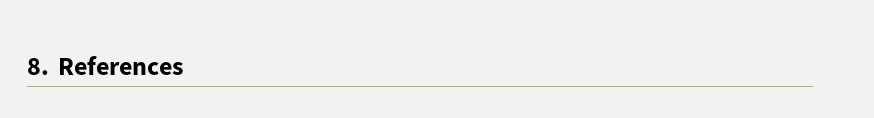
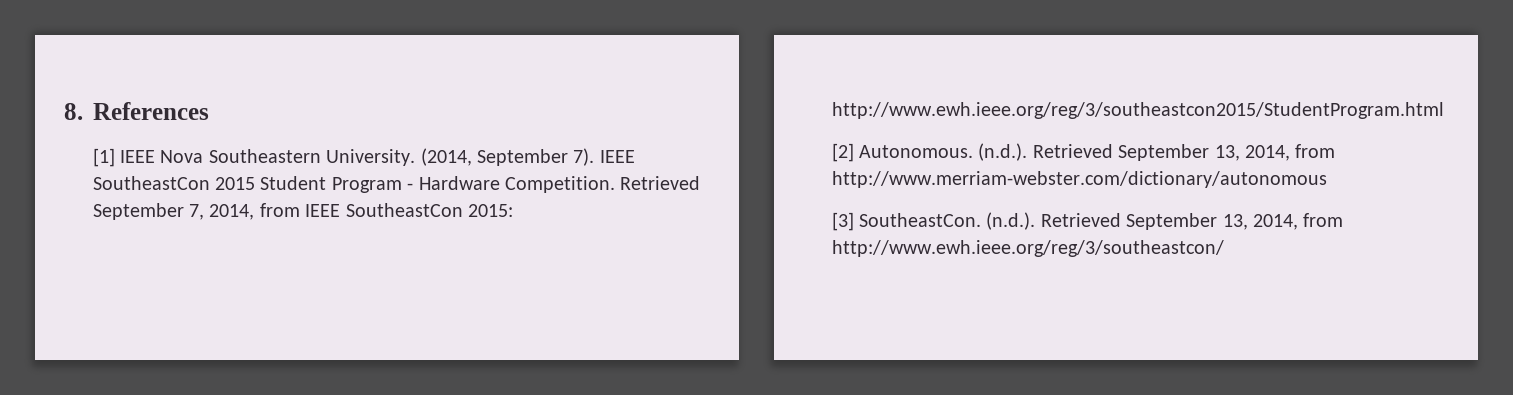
+ [1] IEEE Nova Southeastern University. (2014, September 7). IEEE SoutheastCon 2015 Student Program - Hardware Competition. Retrieved September 7, 2014, from IEEE SoutheastCon 2015: http://www.ewh.ieee.org/reg/3/southeastcon2015/StudentProgram.html
+ [2] Autonomous. (n.d.). Retrieved September 13, 2014, from http://www.merriam-webster.com/dictionary/autonomous
+ [3] SoutheastCon. (n.d.). Retrieved September 13, 2014, from http://www.ewh.ieee.org/reg/3/southeastcon/

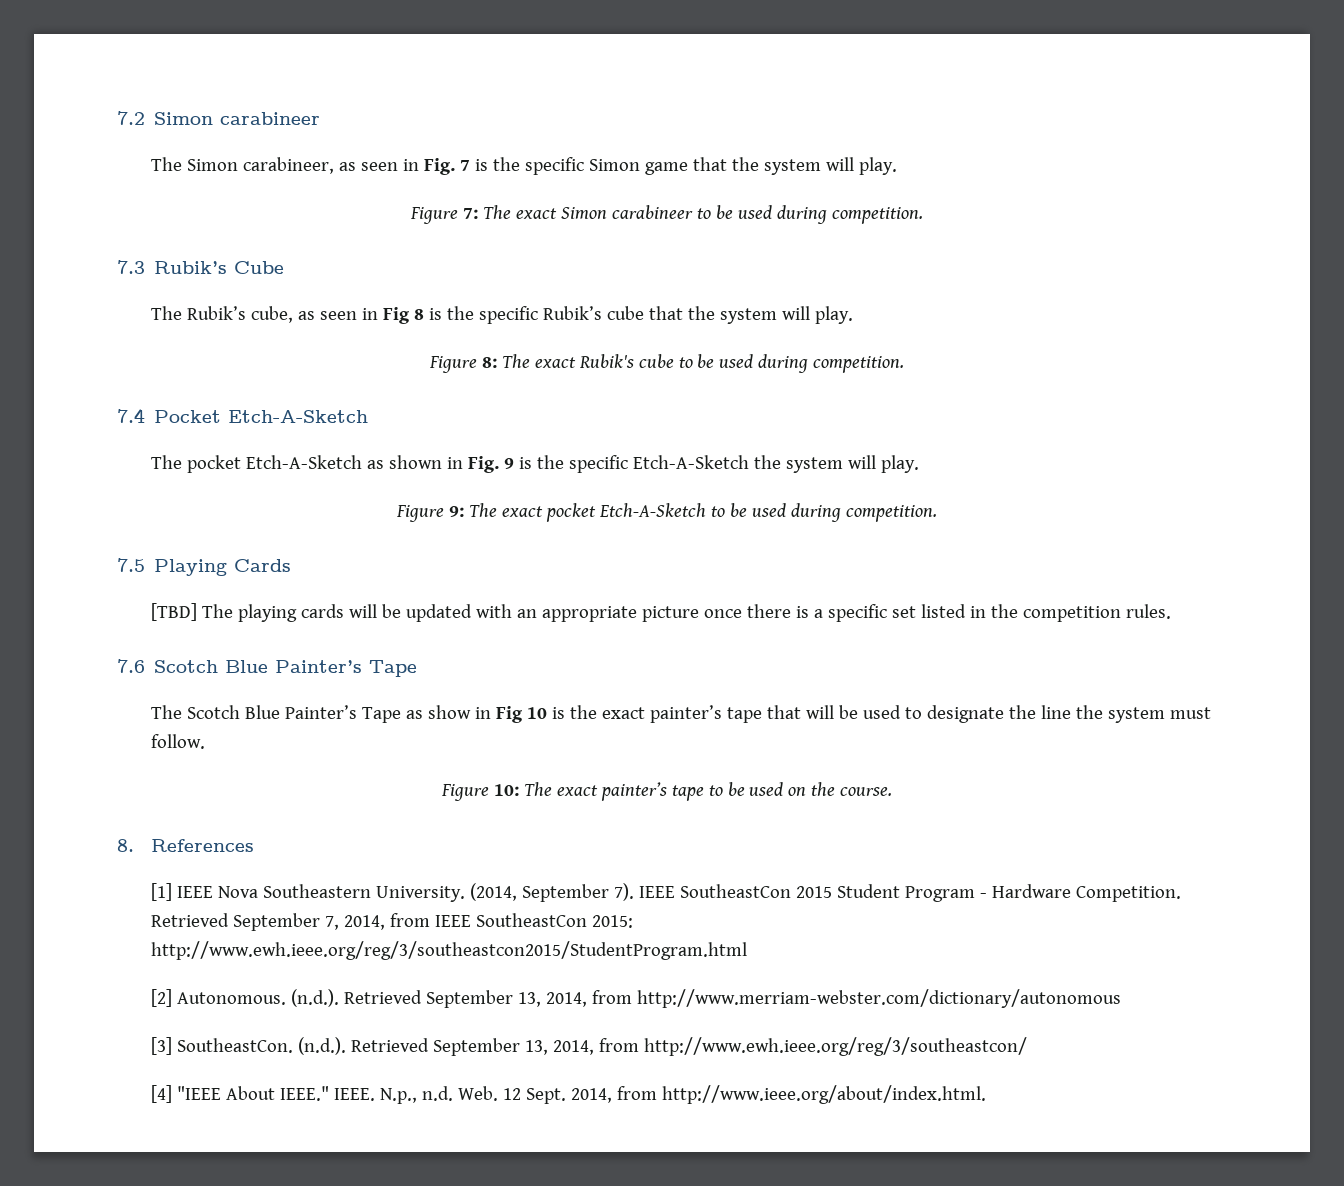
+ 7.2 Simon carabineer
+ The Simon carabineer, as seen in Fig. 7 is the specific Simon game that the system will play.
+ Figure 7: The exact Simon carabineer to be used during competition.
+ 7.3 Rubik’s Cube
+ The Rubik’s cube, as seen in Fig 8 is the specific Rubik’s cube that the system will play.
+ Figure 8: The exact Rubik's cube to be used during competition.
+ 7.4 Pocket Etch-A-Sketch
+ The pocket Etch-A-Sketch as shown in Fig. 9 is the specific Etch-A-Sketch the system will play.
+ Figure 9: The exact pocket Etch-A-Sketch to be used during competition.
+ 7.5 Playing Cards
+ [TBD] The playing cards will be updated with an appropriate picture once there is a specific set listed in the competition rules.
+ 7.6 Scotch Blue Painter’s Tape
+ The Scotch Blue Painter’s Tape as show in Fig 10 is the exact painter’s tape that will be used to designate the line the system must follow.
+ Figure 10: The exact painter’s tape to be used on the course.
+ [4] "IEEE About IEEE." IEEE. N.p., n.d. Web. 12 Sept. 2014, from http://www.ieee.org/about/index.html.

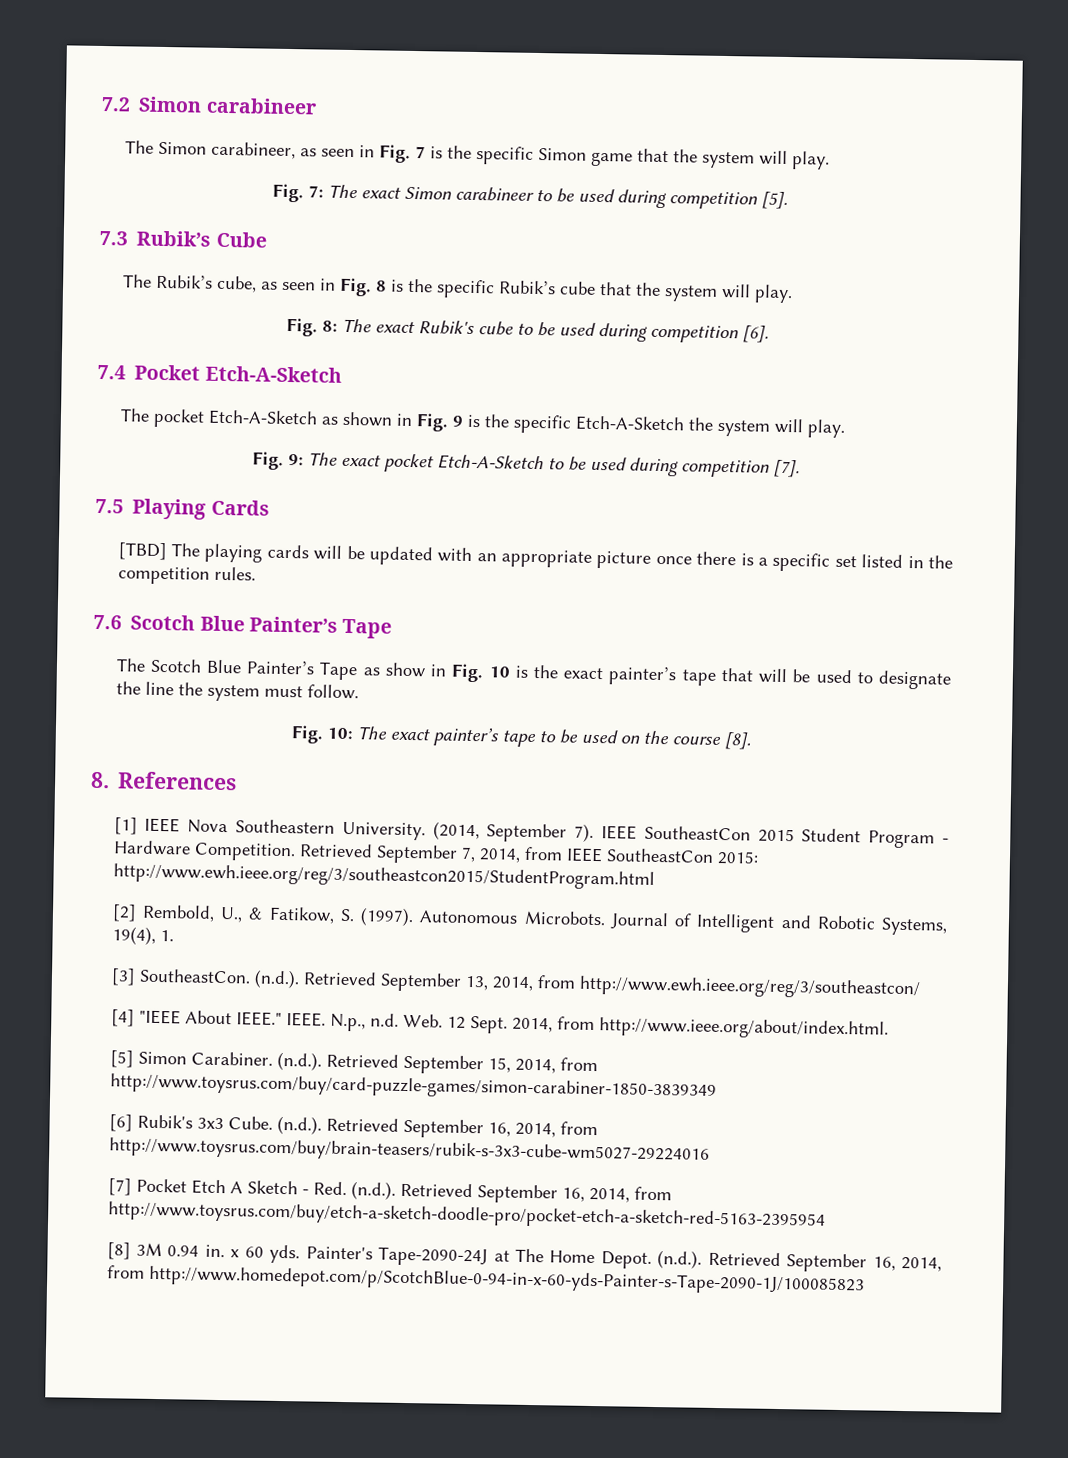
- Figure 7: The exact Simon carabineer to be used during competition.
+ Fig. 7: The exact Simon carabineer to be used during competition [5].
- The Rubik’s cube, as seen in Fig 8 is the specific Rubik’s cube that the system will play.
+ The Rubik’s cube, as seen in Fig. 8 is the specific Rubik’s cube that the system will play.
- Figure 8: The exact Rubik's cube to be used during competition.
+ Fig. 8: The exact Rubik's cube to be used during competition [6].
- Figure 9: The exact pocket Etch-A-Sketch to be used during competition.
+ Fig. 9: The exact pocket Etch-A-Sketch to be used during competition [7].
- The Scotch Blue Painter’s Tape as show in Fig 10 is the exact painter’s tape that will be used to designate the line the system must follow.
+ The Scotch Blue Painter’s Tape as show in Fig. 10 is the exact painter’s tape that will be used to designate the line the system must follow.
- Figure 10: The exact painter’s tape to be used on the course.
+ Fig. 10: The exact painter’s tape to be used on the course [8].
- [2] Autonomous. (n.d.). Retrieved September 13, 2014, from http://www.merriam-webster.com/dictionary/autonomous
+ [2] Rembold, U., & Fatikow, S. (1997). Autonomous Microbots. Journal of Intelligent and Robotic Systems, 19(4), 1.
+ [5] Simon Carabiner. (n.d.). Retrieved September 15, 2014, from http://www.toysrus.com/buy/card-puzzle-games/simon-carabiner-1850-3839349
+ [6] Rubik's 3x3 Cube. (n.d.). Retrieved September 16, 2014, from http://www.toysrus.com/buy/brain-teasers/rubik-s-3x3-cube-wm5027-29224016
+ [7] Pocket Etch A Sketch - Red. (n.d.). Retrieved September 16, 2014, from http://www.toysrus.com/buy/etch-a-sketch-doodle-pro/pocket-etch-a-sketch-red-5163-2395954
+ [8] 3M 0.94 in. x 60 yds. Painter's Tape-2090-24J at The Home Depot. (n.d.). Retrieved September 16, 2014, from http://www.homedepot.com/p/ScotchBlue-0-94-in-x-60-yds-Painter-s-Tape-2090-1J/100085823

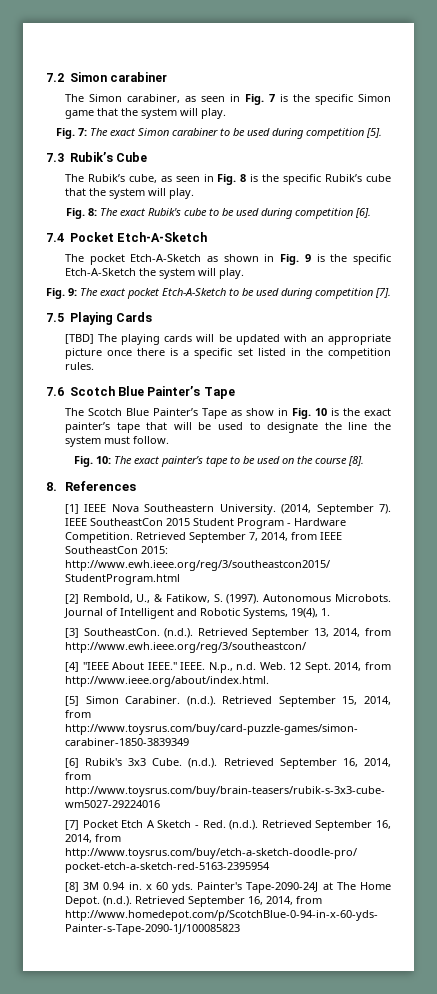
- 7.2 Simon carabineer
+ 7.2 Simon carabiner
- The Simon carabineer, as seen in Fig. 7 is the specific Simon game that the system will play.
+ The Simon carabiner, as seen in Fig. 7 is the specific Simon game that the system will play.
- Fig. 7: The exact Simon carabineer to be used during competition [5].
+ Fig. 7: The exact Simon carabiner to be used during competition [5].

